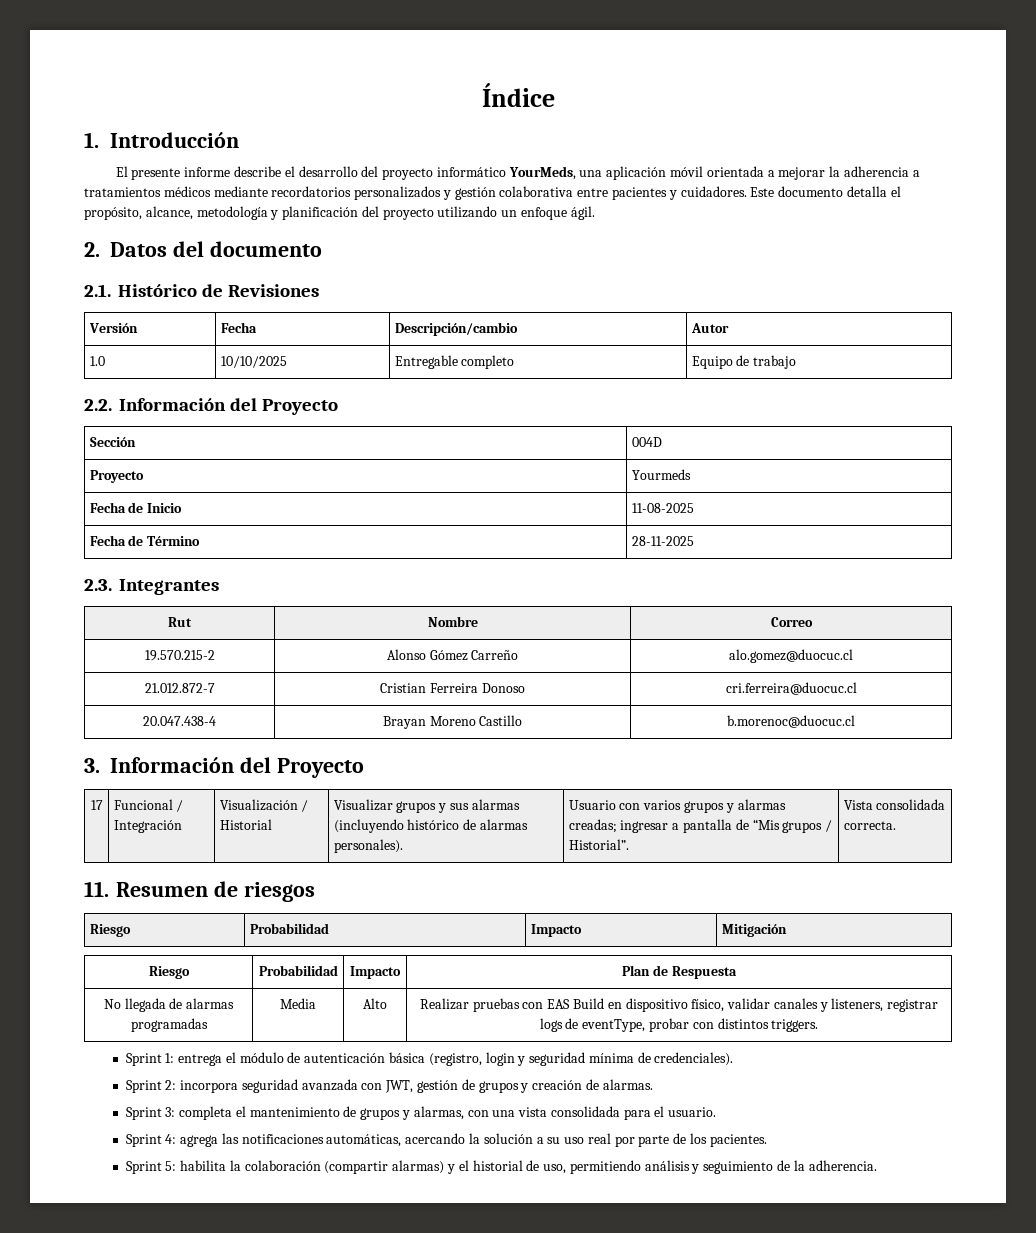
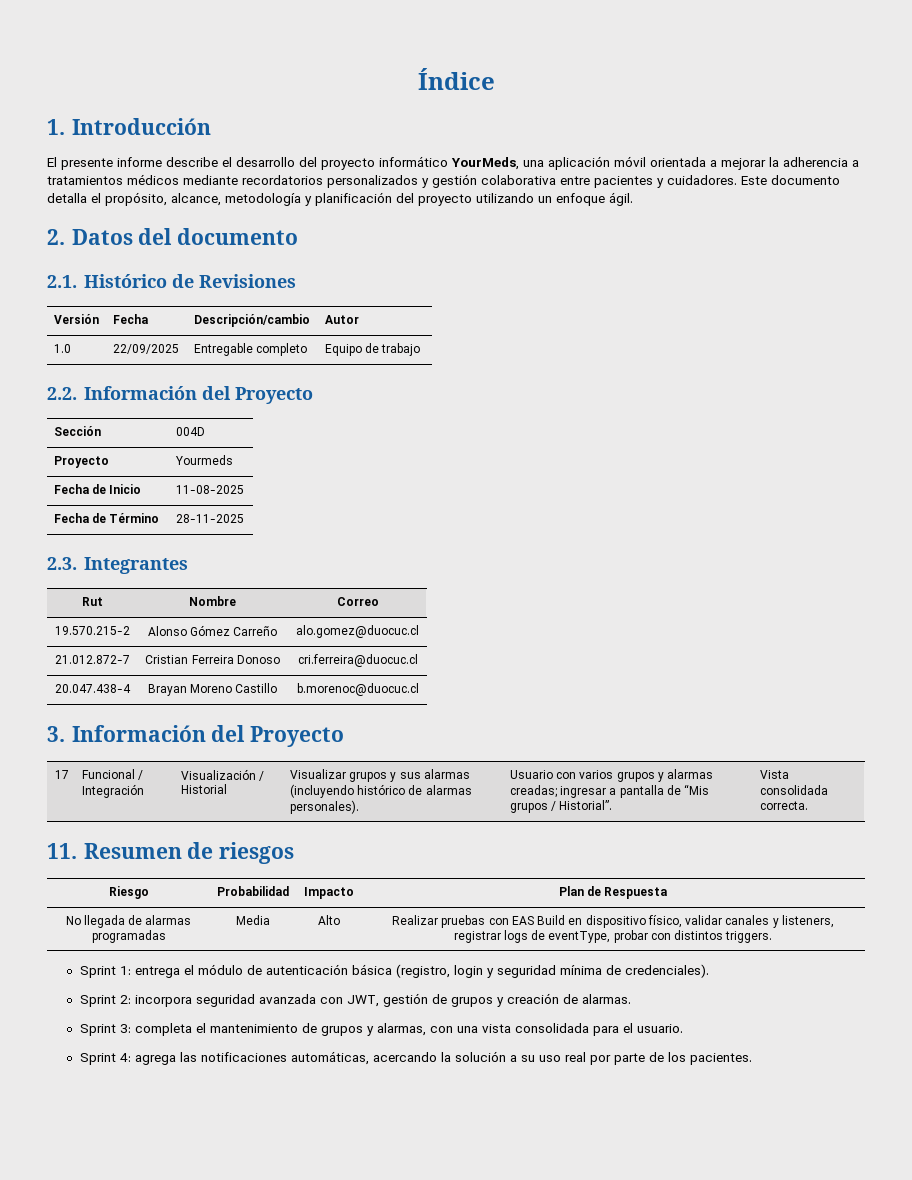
- 1.0 | 10/10/2025 | Entregable completo | Equipo de trabajo
+ 1.0 | 22/09/2025 | Entregable completo | Equipo de trabajo
- Riesgo | Probabilidad | Impacto | Mitigación
- Sprint 5: habilita la colaboración (compartir alarmas) y el historial de uso, permitiendo análisis y seguimiento de la adherencia.

